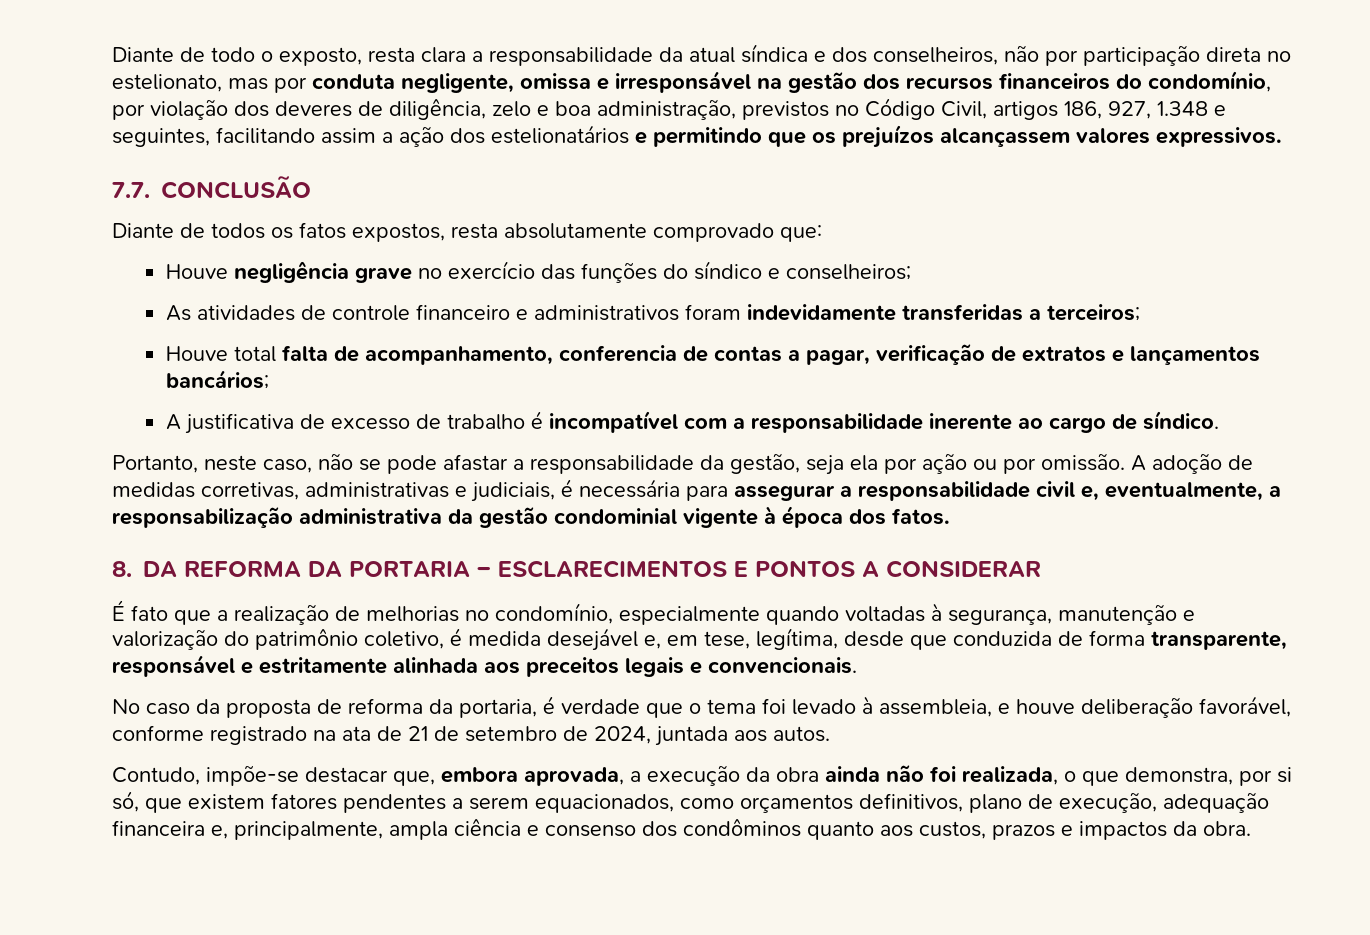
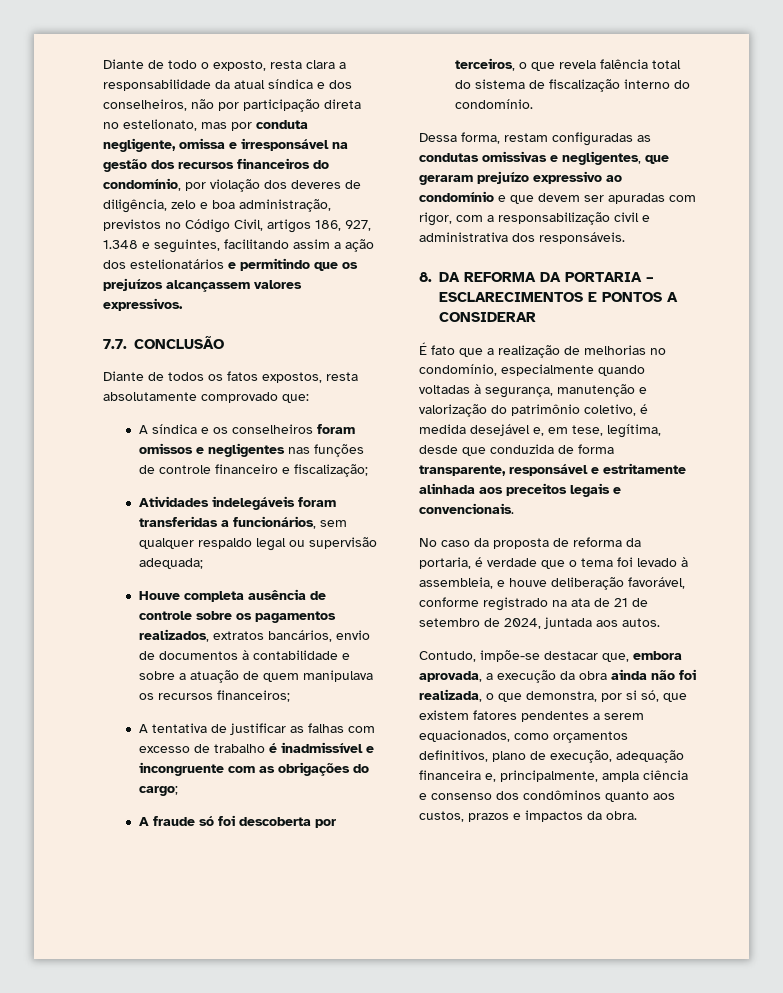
- Houve negligência grave no exercício das funções do síndico e conselheiros;
- As atividades de controle financeiro e administrativos foram indevidamente transferidas a terceiros;
- Houve total falta de acompanhamento, conferencia de contas a pagar, verificação de extratos e lançamentos bancários;
- A justificativa de excesso de trabalho é incompatível com a responsabilidade inerente ao cargo de síndico.
- Portanto, neste caso, não se pode afastar a responsabilidade da gestão, seja ela por ação ou por omissão. A adoção de medidas corretivas, administrativas e judiciais, é necessária para assegurar a responsabilidade civil e, eventualmente, a responsabilização administrativa da gestão condominial vigente à época dos fatos.
+ A síndica e os conselheiros foram omissos e negligentes nas funções de controle financeiro e fiscalização;
+ Atividades indelegáveis foram transferidas a funcionários, sem qualquer respaldo legal ou supervisão adequada;
+ Houve completa ausência de controle sobre os pagamentos realizados, extratos bancários, envio de documentos à contabilidade e sobre a atuação de quem manipulava os recursos financeiros;
+ A tentativa de justificar as falhas com excesso de trabalho é inadmissível e incongruente com as obrigações do cargo;
+ A fraude só foi descoberta por terceiros, o que revela falência total do sistema de fiscalização interno do condomínio.
+ Dessa forma, restam configuradas as condutas omissivas e negligentes, que geraram prejuízo expressivo ao condomínio e que devem ser apuradas com rigor, com a responsabilização civil e administrativa dos responsáveis.

